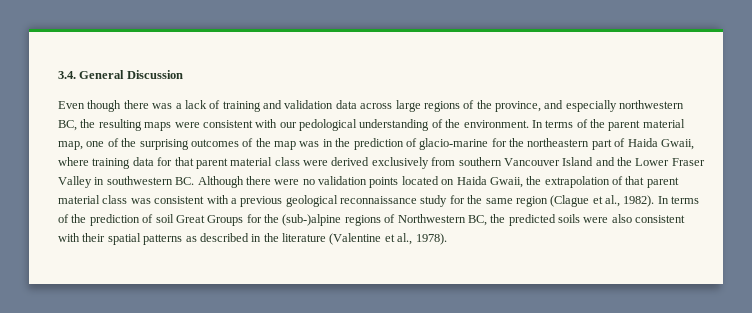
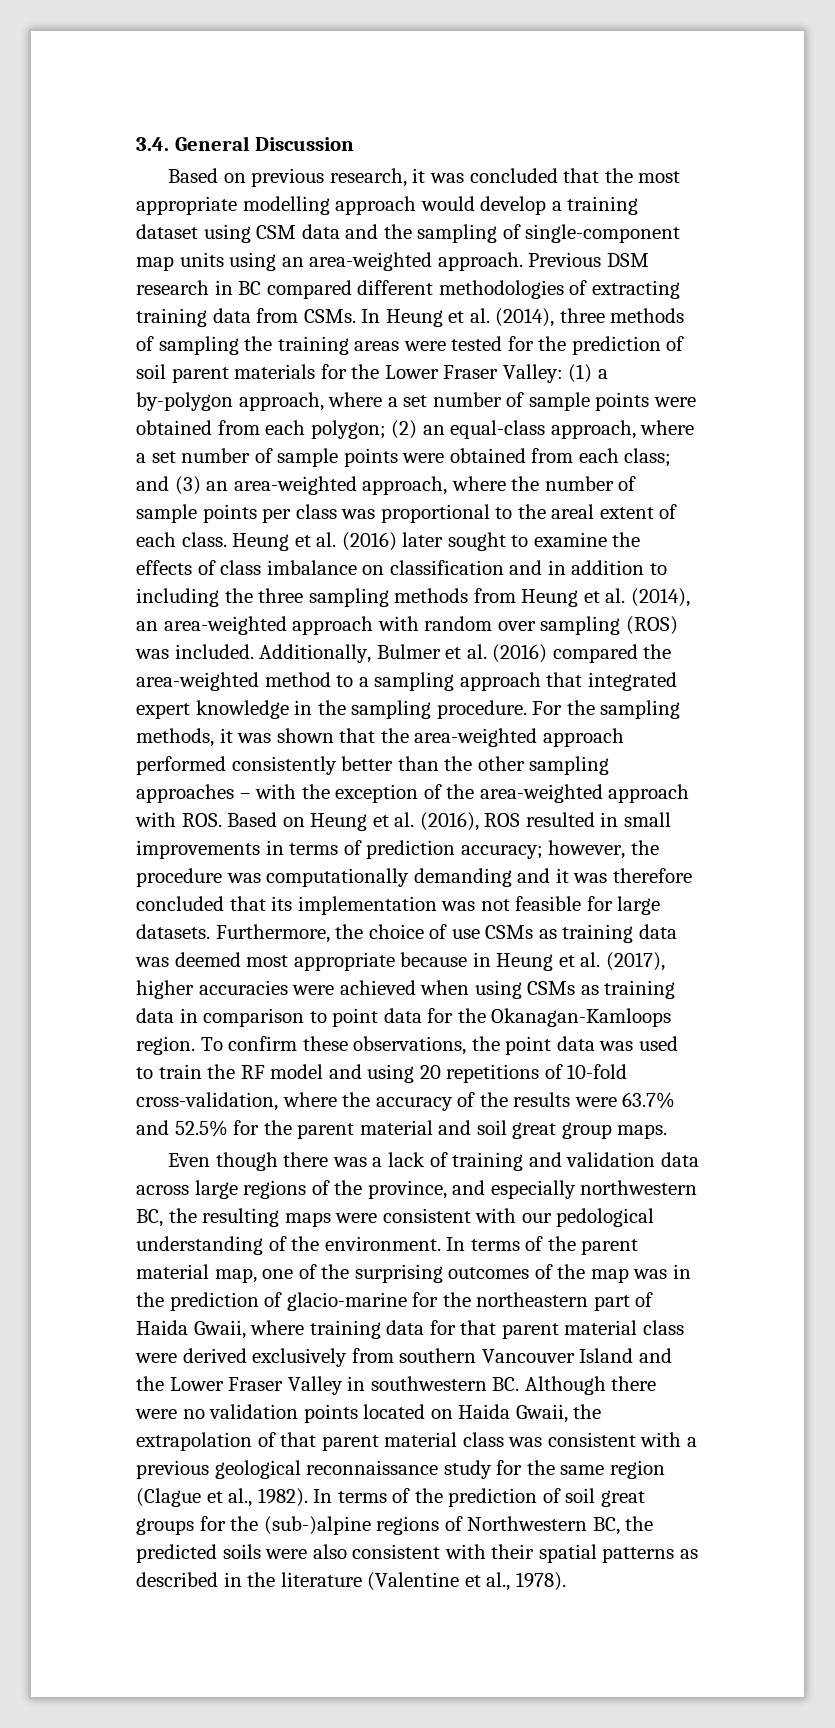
+ Based on previous research, it was concluded that the most appropriate modelling approach would develop a training dataset using CSM data and the sampling of single-component map units using an area-weighted approach. Previous DSM research in BC compared different methodologies of extracting training data from CSMs. In Heung et al. (2014), three methods of sampling the training areas were tested for the prediction of soil parent materials for the Lower Fraser Valley: (1) a by-polygon approach, where a set number of sample points were obtained from each polygon; (2) an equal-class approach, where a set number of sample points were obtained from each class; and (3) an area-weighted approach, where the number of sample points per class was proportional to the areal extent of each class. Heung et al. (2016) later sought to examine the effects of class imbalance on classification and in addition to including the three sampling methods from Heung et al. (2014), an area-weighted approach with random over sampling (ROS) was included. Additionally, Bulmer et al. (2016) compared the area-weighted method to a sampling approach that integrated expert knowledge in the sampling procedure. For the sampling methods, it was shown that the area-weighted approach performed consistently better than the other sampling approaches – with the exception of the area-weighted approach with ROS. Based on Heung et al. (2016), ROS resulted in small improvements in terms of prediction accuracy; however, the procedure was computationally demanding and it was therefore concluded that its implementation was not feasible for large datasets. Furthermore, the choice of use CSMs as training data was deemed most appropriate because in Heung et al. (2017), higher accuracies were achieved when using CSMs as training data in comparison to point data for the Okanagan-Kamloops region. To confirm these observations, the point data was used to train the RF model and using 20 repetitions of 10-fold cross-validation, where the accuracy of the results were 63.7% and 52.5% for the parent material and soil great group maps.
- In terms of the prediction of soil Great Groups for the (sub-)alpine regions of Northwestern BC, the predicted soils were also consistent with their spatial patterns as described in the literature (Valentine et al., 1978).
+ In terms of the prediction of soil great groups for the (sub-)alpine regions of Northwestern BC, the predicted soils were also consistent with their spatial patterns as described in the literature (Valentine et al., 1978).

